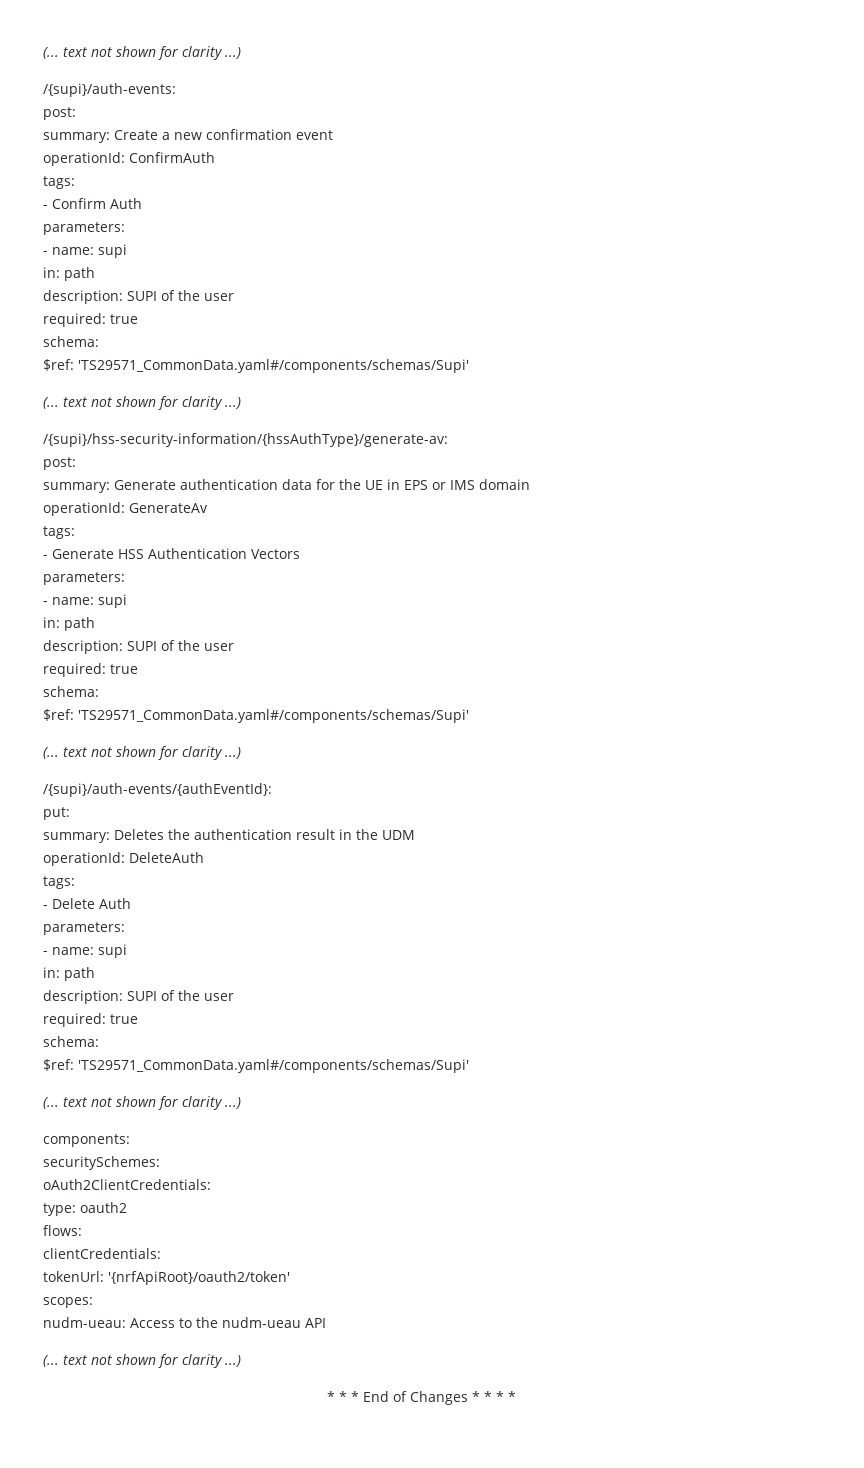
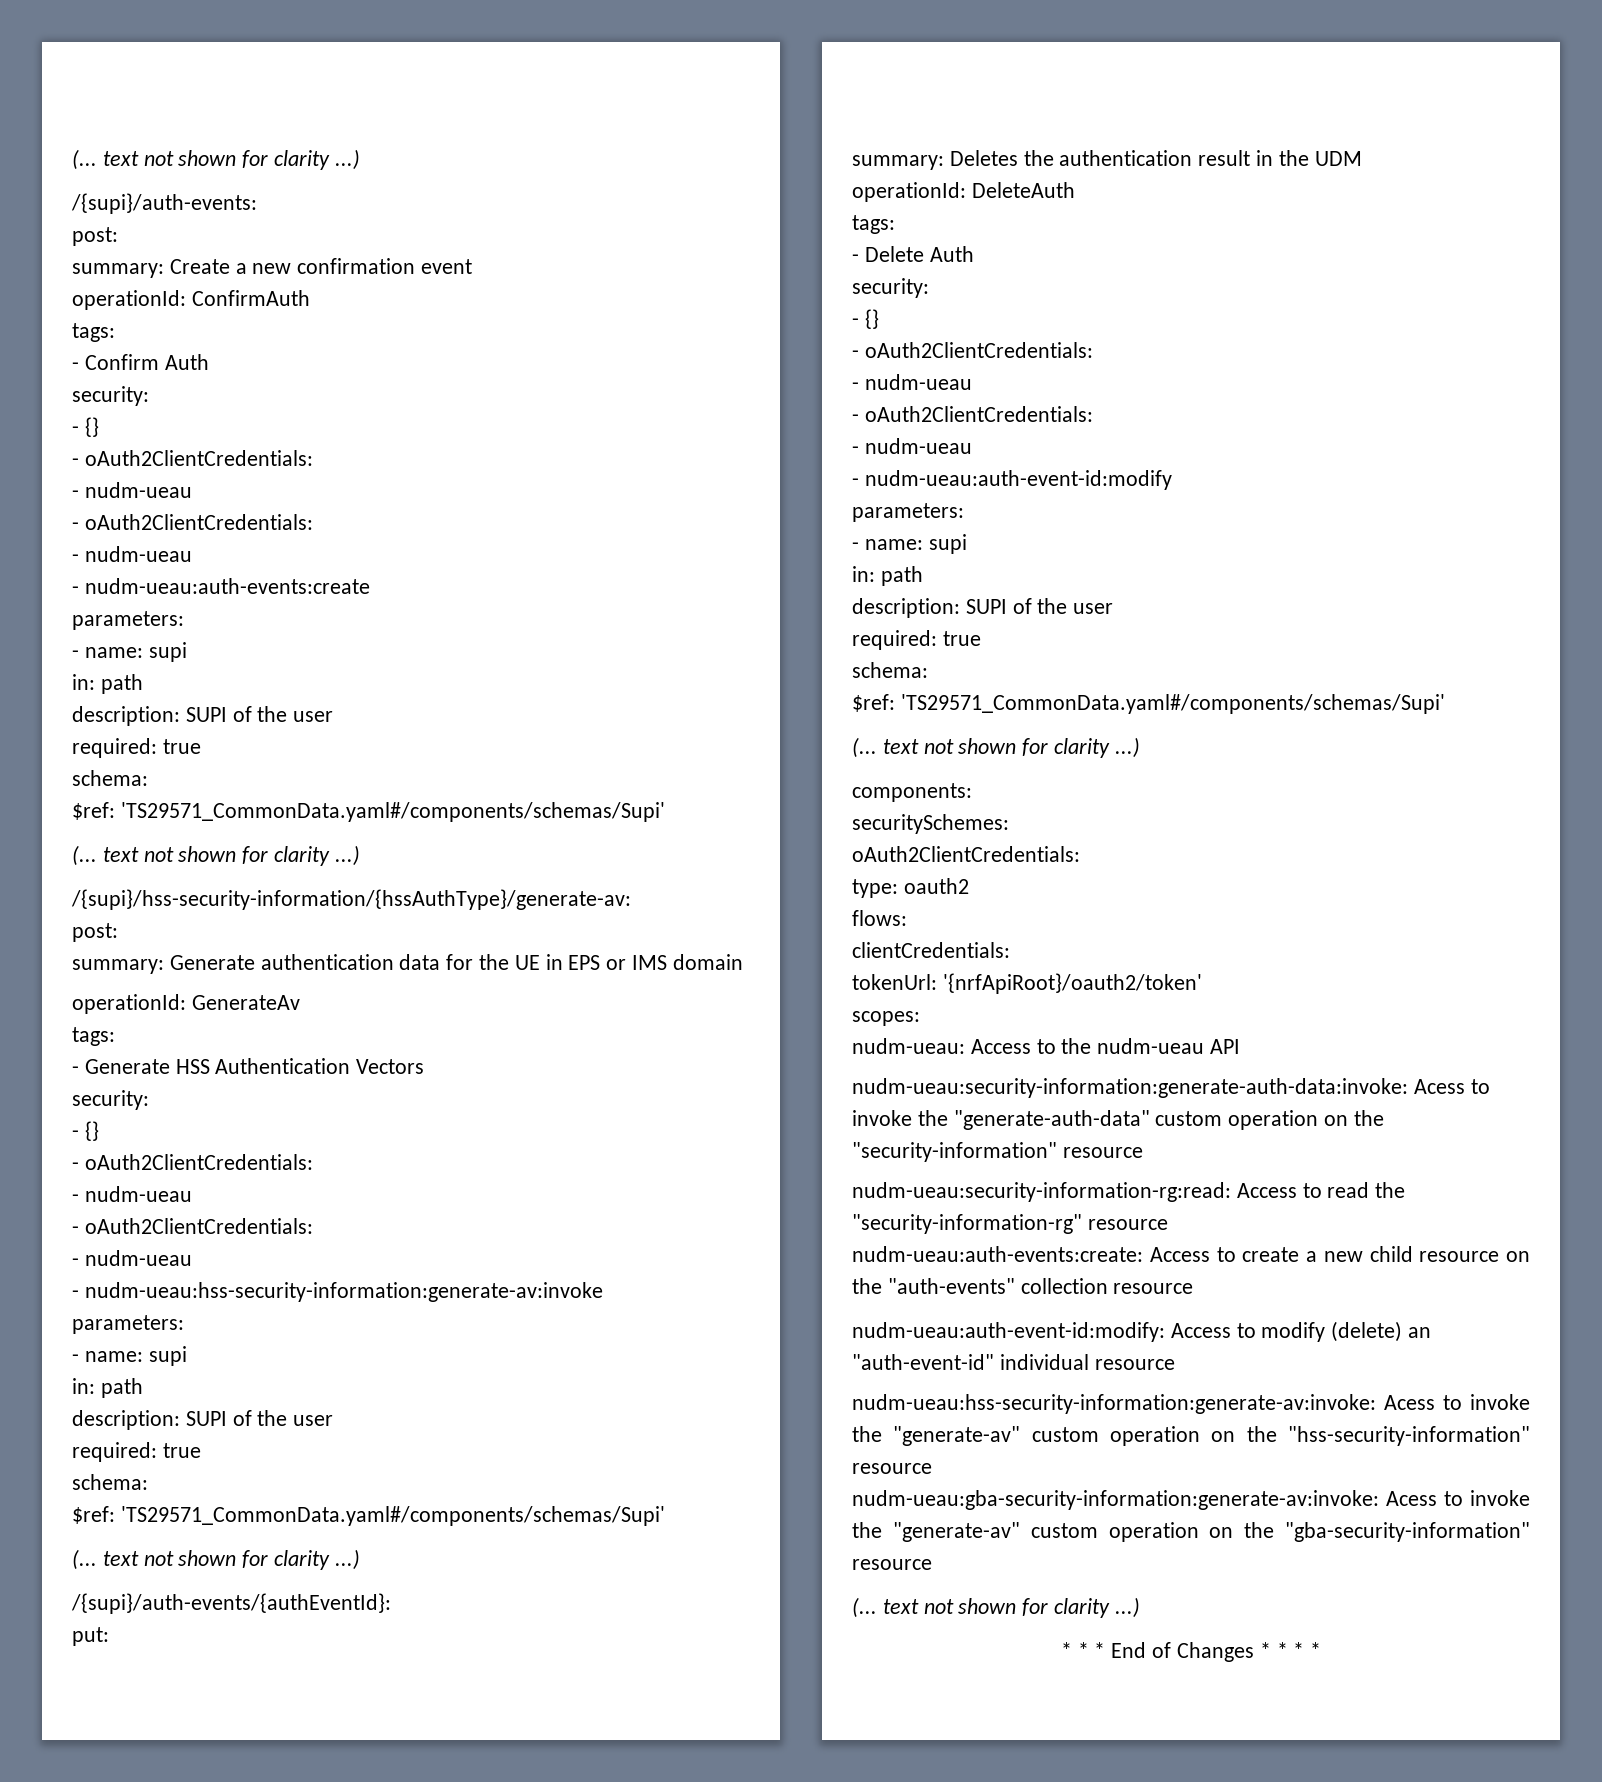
  - Confirm Auth
+ security:
+ - {}
+ - oAuth2ClientCredentials:
+ - nudm-ueau
+ - oAuth2ClientCredentials:
+ - nudm-ueau
+ - nudm-ueau:auth-events:create
  - Generate HSS Authentication Vectors
+ security:
+ - {}
+ - oAuth2ClientCredentials:
+ - nudm-ueau
+ - oAuth2ClientCredentials:
+ - nudm-ueau
+ - nudm-ueau:hss-security-information:generate-av:invoke
  - Delete Auth
+ security:
+ - {}
+ - oAuth2ClientCredentials:
+ - nudm-ueau
+ - oAuth2ClientCredentials:
+ - nudm-ueau
+ - nudm-ueau:auth-event-id:modify
+ nudm-ueau:security-information:generate-auth-data:invoke: Acess to invoke the "generate-auth-data" custom operation on the "security-information" resource
+ nudm-ueau:security-information-rg:read: Access to read the "security-information-rg" resource
+ nudm-ueau:auth-events:create: Access to create a new child resource on the "auth-events" collection resource
+ nudm-ueau:auth-event-id:modify: Access to modify (delete) an "auth-event-id" individual resource
+ nudm-ueau:hss-security-information:generate-av:invoke: Acess to invoke the "generate-av" custom operation on the "hss-security-information" resource
+ nudm-ueau:gba-security-information:generate-av:invoke: Acess to invoke the "generate-av" custom operation on the "gba-security-information" resource

